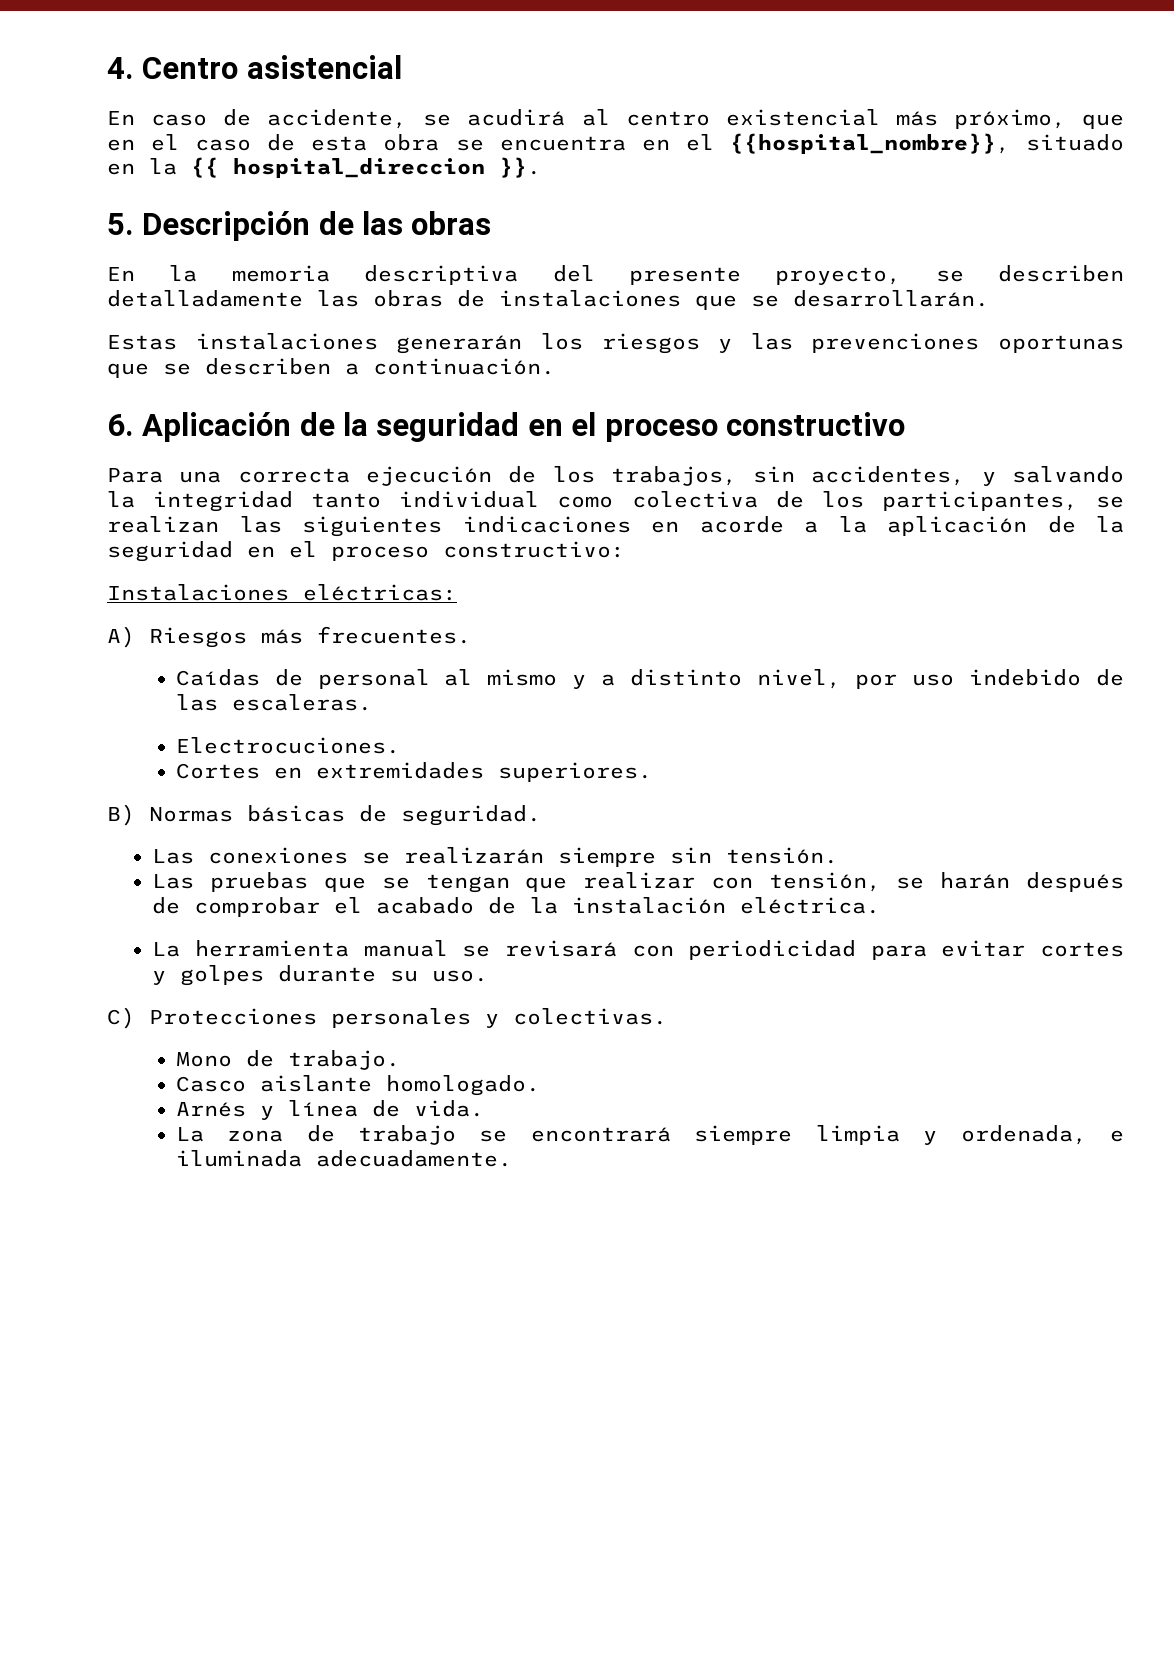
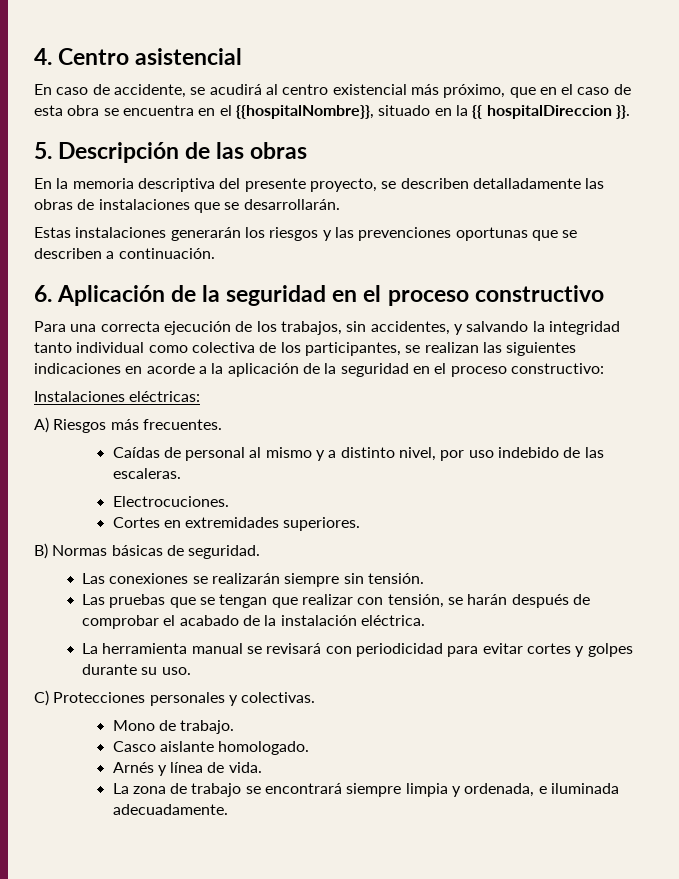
- En caso de accidente, se acudirá al centro existencial más próximo, que en el caso de esta obra se encuentra en el {{hospital_nombre}}, situado en la {{ hospital_direccion }}.
+ En caso de accidente, se acudirá al centro existencial más próximo, que en el caso de esta obra se encuentra en el {{hospitalNombre}}, situado en la {{ hospitalDireccion }}.

